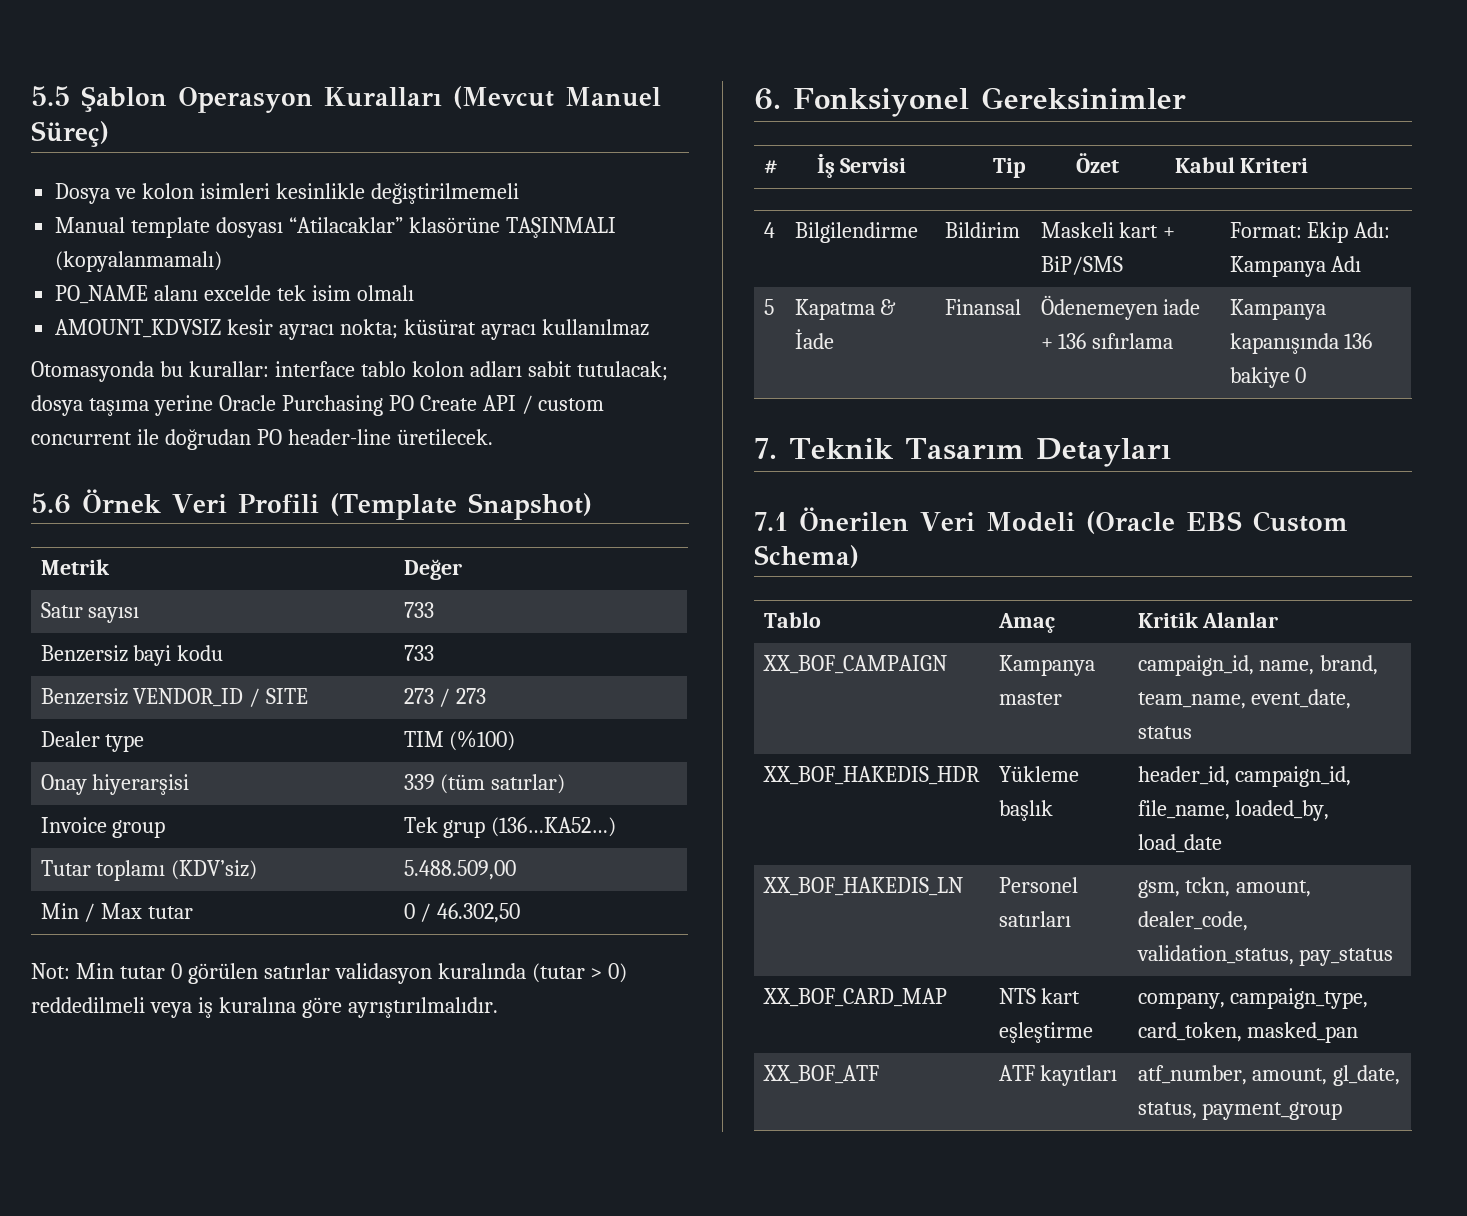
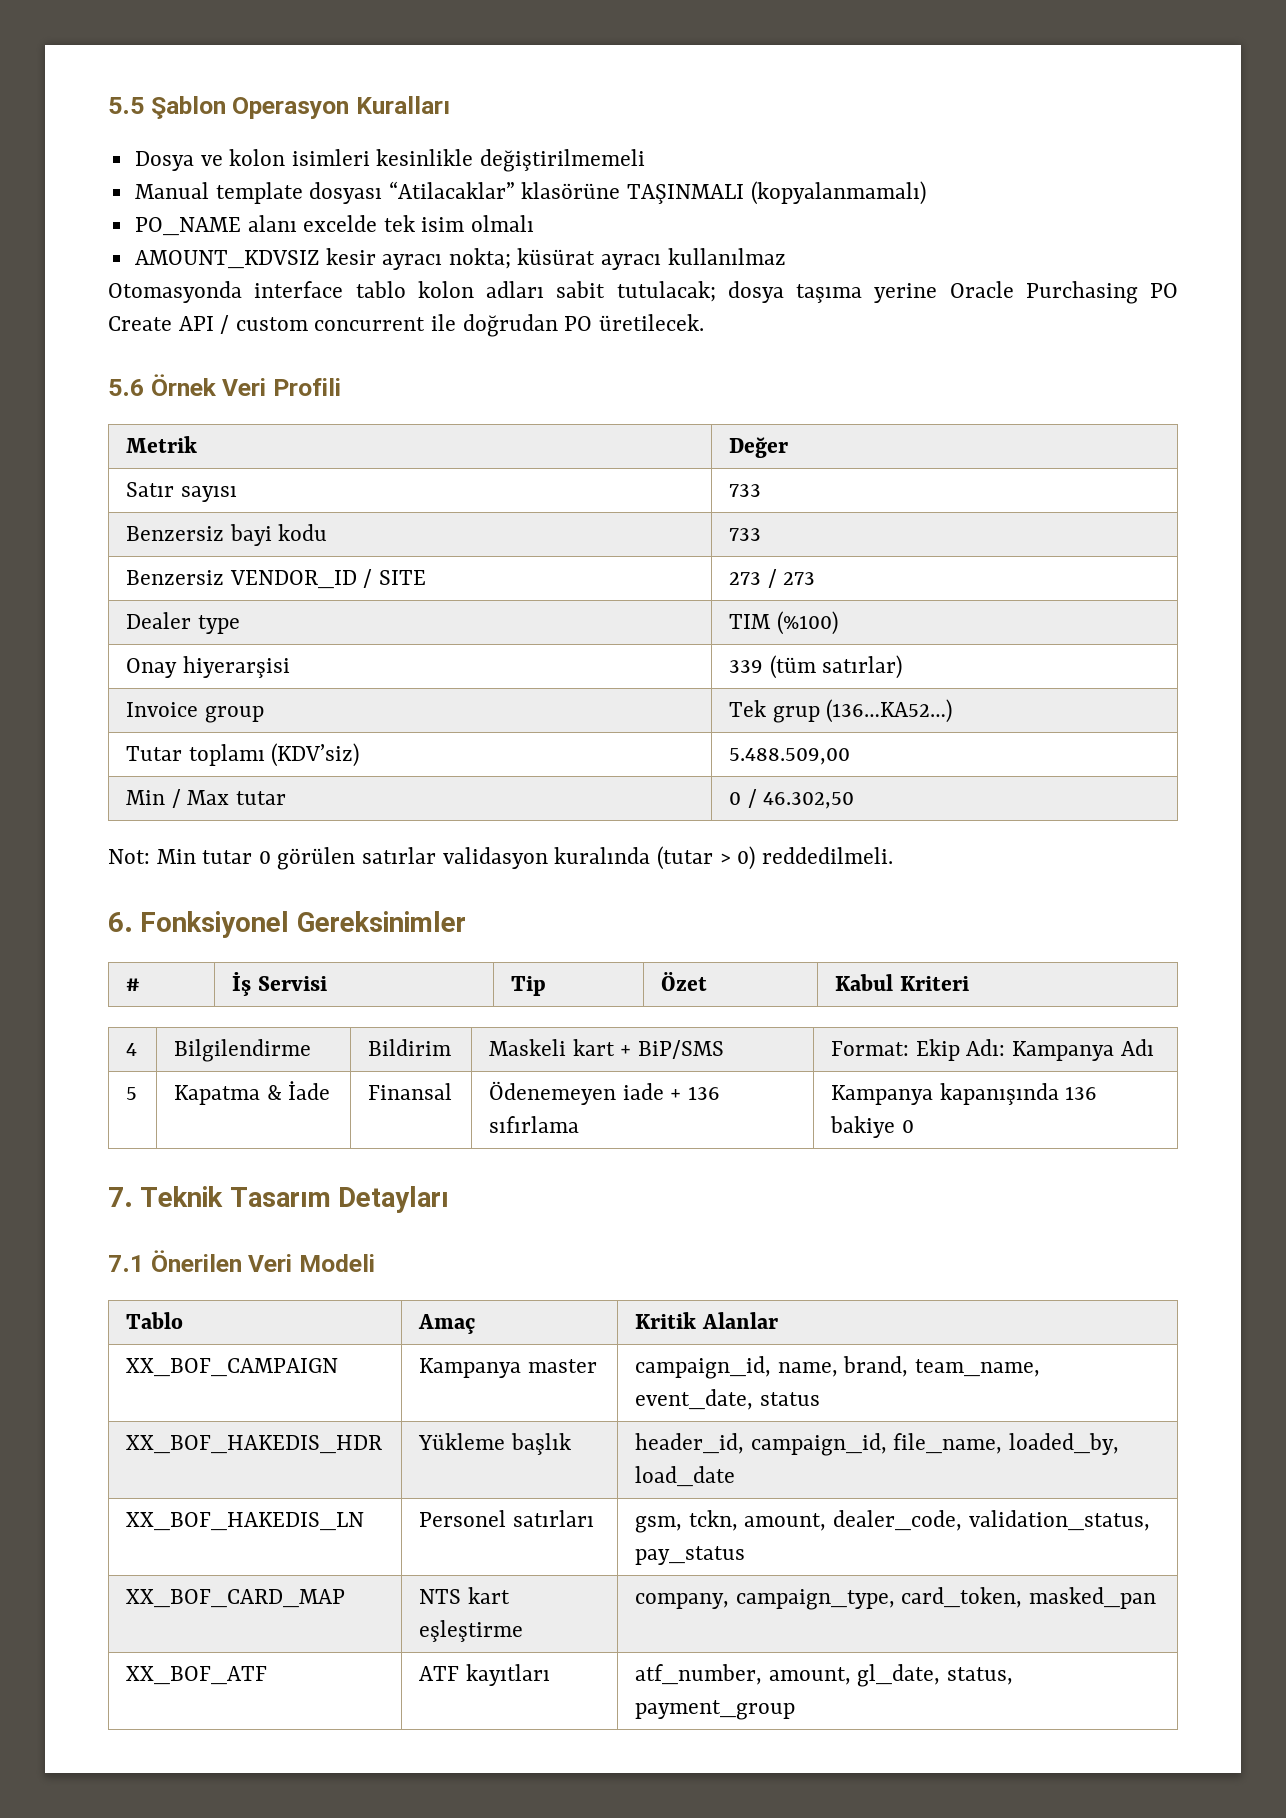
- 5.5 Şablon Operasyon Kuralları (Mevcut Manuel Süreç)
+ 5.5 Şablon Operasyon Kuralları
- Otomasyonda bu kurallar: interface tablo kolon adları sabit tutulacak; dosya taşıma yerine Oracle Purchasing PO Create API / custom concurrent ile doğrudan PO header-line üretilecek.
+ Otomasyonda interface tablo kolon adları sabit tutulacak; dosya taşıma yerine Oracle Purchasing PO Create API / custom concurrent ile doğrudan PO üretilecek.
- 5.6 Örnek Veri Profili (Template Snapshot)
+ 5.6 Örnek Veri Profili
- Not: Min tutar 0 görülen satırlar validasyon kuralında (tutar > 0) reddedilmeli veya iş kuralına göre ayrıştırılmalıdır.
+ Not: Min tutar 0 görülen satırlar validasyon kuralında (tutar > 0) reddedilmeli.
- 7.1 Önerilen Veri Modeli (Oracle EBS Custom Schema)
+ 7.1 Önerilen Veri Modeli

